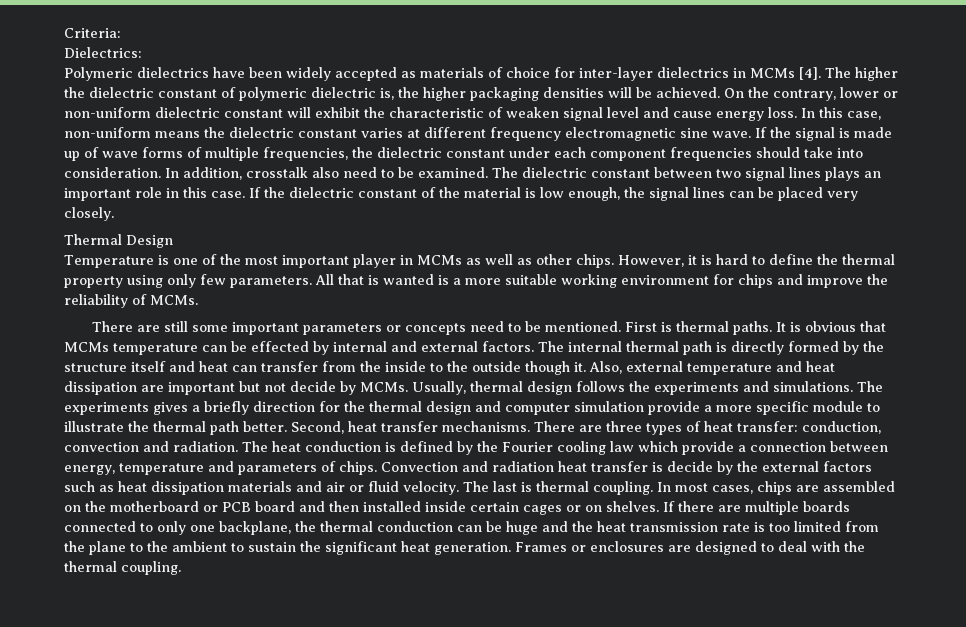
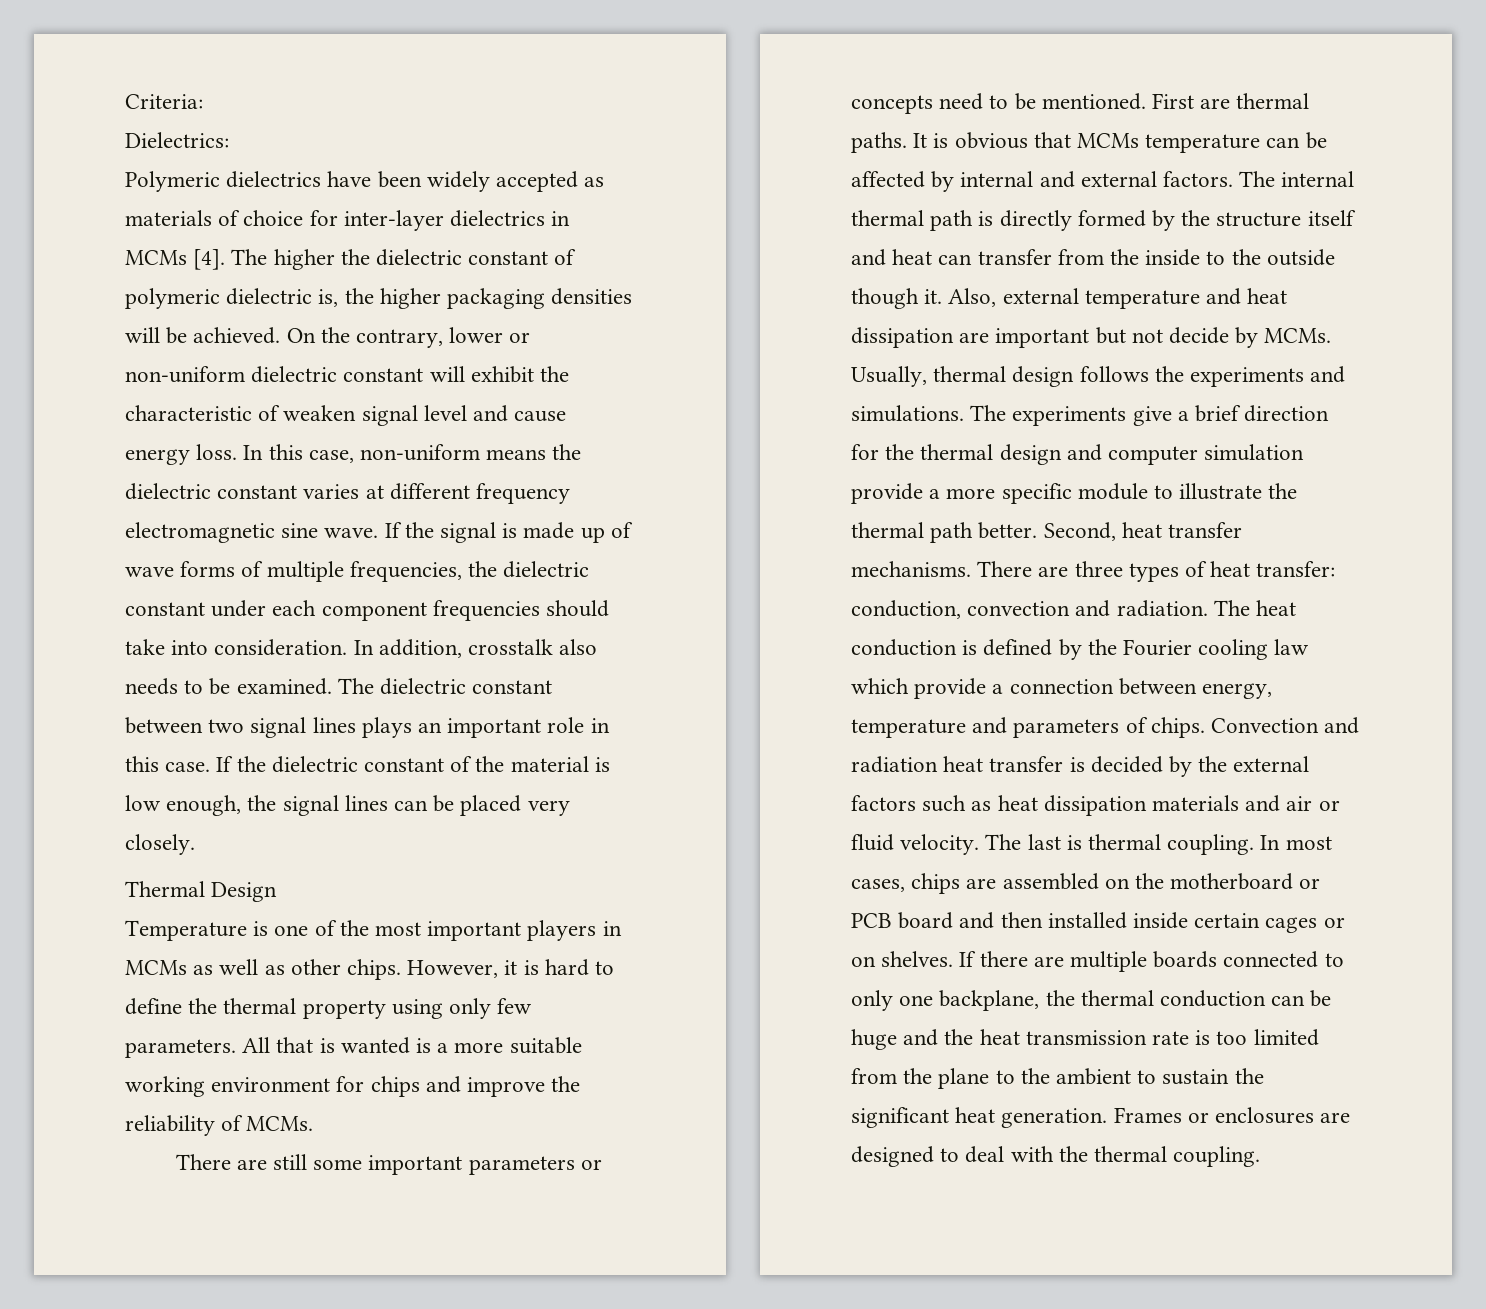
- In addition, crosstalk also need to be examined.
+ In addition, crosstalk also needs to be examined.
- Temperature is one of the most important player in MCMs as well as other chips.
+ Temperature is one of the most important players in MCMs as well as other chips.
- First is thermal paths.
+ First are thermal paths.
- It is obvious that MCMs temperature can be effected by internal and external factors.
+ It is obvious that MCMs temperature can be affected by internal and external factors.
- The experiments gives a briefly direction for the thermal design and computer simulation provide a more specific module to illustrate the thermal path better.
+ The experiments give a brief direction for the thermal design and computer simulation provide a more specific module to illustrate the thermal path better.
- Convection and radiation heat transfer is decide by the external factors such as heat dissipation materials and air or fluid velocity.
+ Convection and radiation heat transfer is decided by the external factors such as heat dissipation materials and air or fluid velocity.

